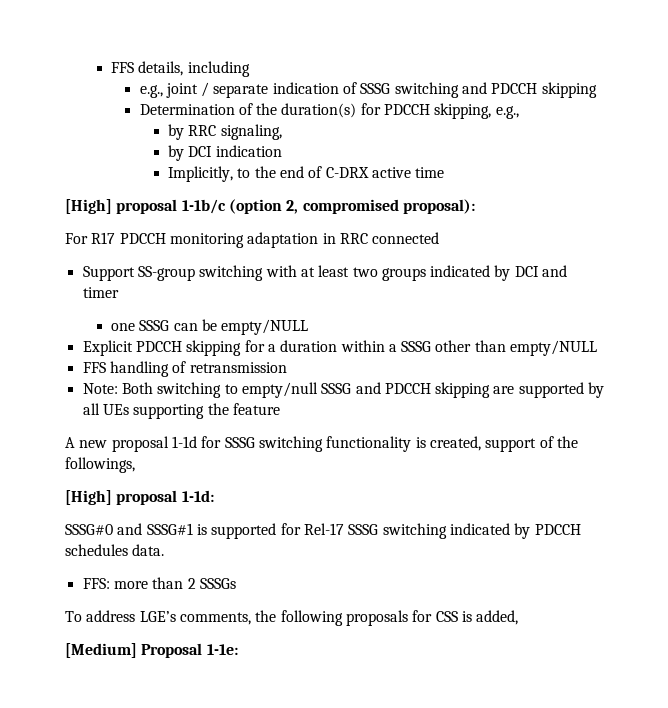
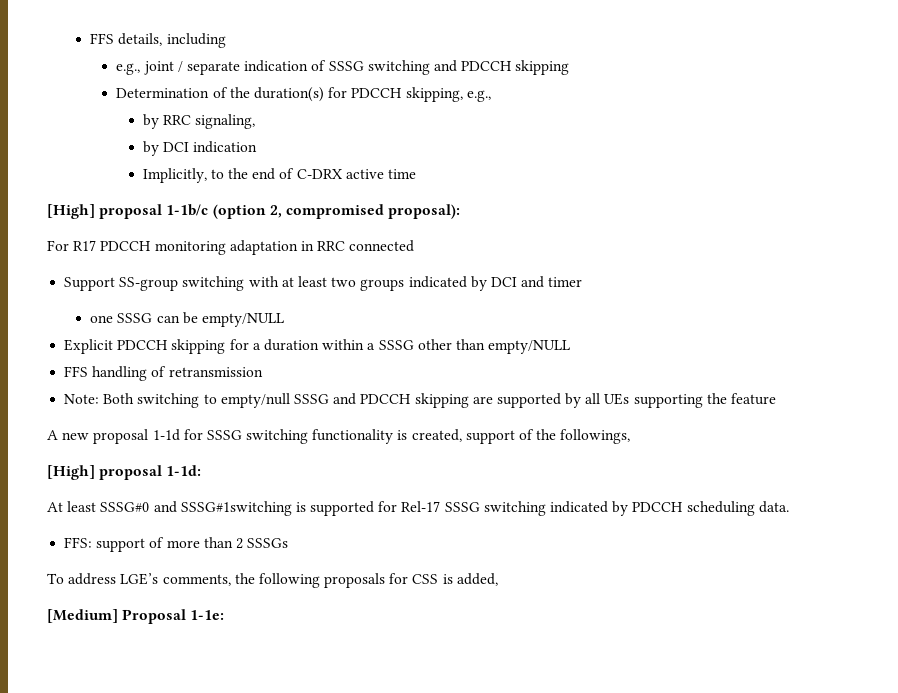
- SSSG#0 and SSSG#1 is supported for Rel-17 SSSG switching indicated by PDCCH schedules data.
+ At least SSSG#0 and SSSG#1switching is supported for Rel-17 SSSG switching indicated by PDCCH scheduling data.
- FFS: more than 2 SSSGs
+ FFS: support of more than 2 SSSGs

